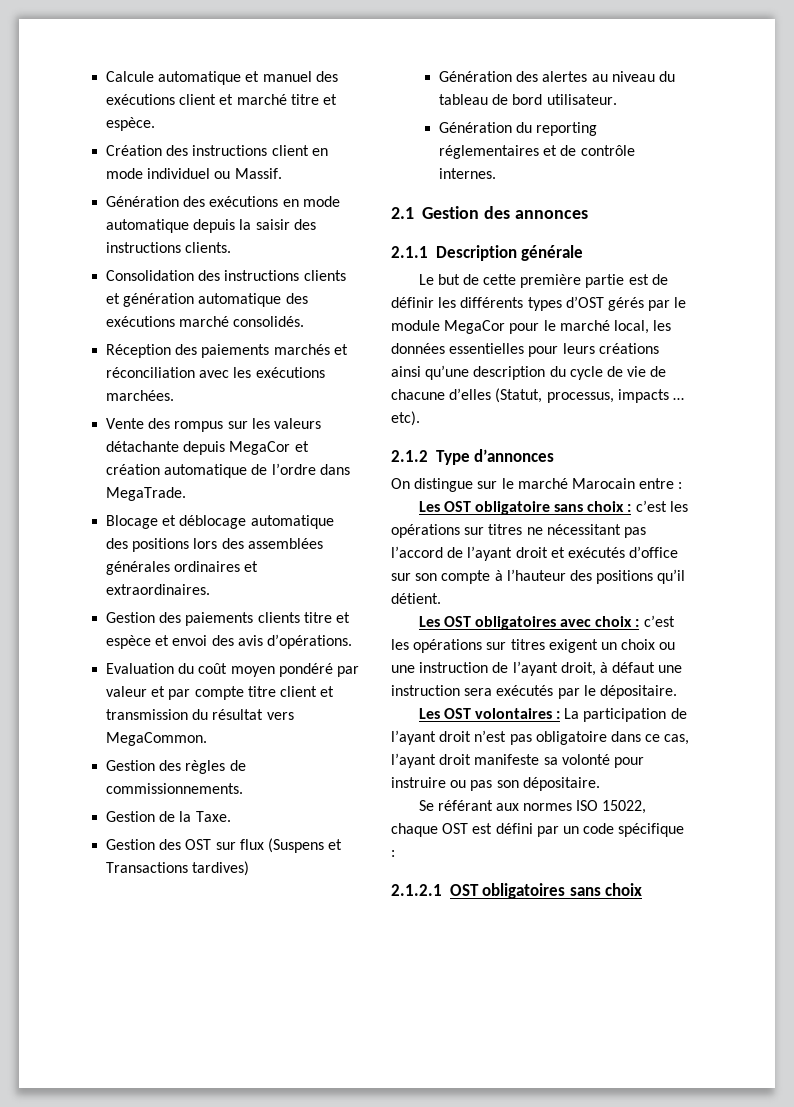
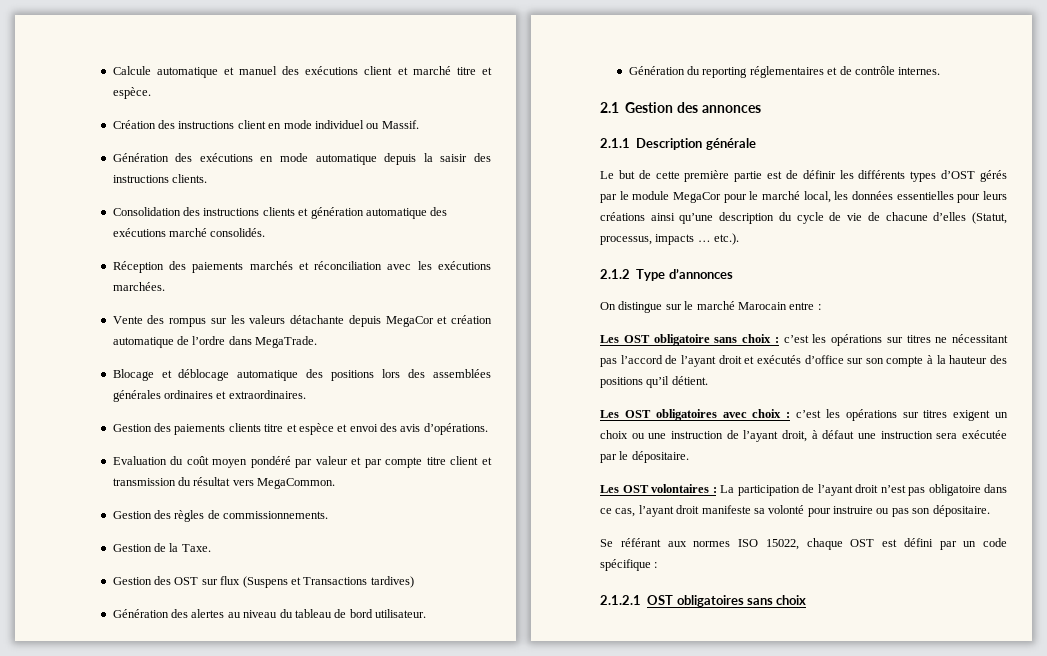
- Le but de cette première partie est de définir les différents types d’OST gérés par le module MegaCor pour le marché local, les données essentielles pour leurs créations ainsi qu’une description du cycle de vie de chacune d’elles (Statut, processus, impacts … etc).
+ Le but de cette première partie est de définir les différents types d’OST gérés par le module MegaCor pour le marché local, les données essentielles pour leurs créations ainsi qu’une description du cycle de vie de chacune d’elles (Statut, processus, impacts … etc.).
- Les OST obligatoire sans choix : c’est les opérations sur titres ne nécessitant pas l’accord de l’ayant droit et exécutés d’office sur son compte à l’hauteur des positions qu’il détient.
+ Les OST obligatoire sans choix : c’est les opérations sur titres ne nécessitant pas l’accord de l’ayant droit et exécutés d’office sur son compte à la hauteur des positions qu’il détient.
- Les OST obligatoires avec choix : c’est les opérations sur titres exigent un choix ou une instruction de l’ayant droit, à défaut une instruction sera exécutés par le dépositaire.
+ Les OST obligatoires avec choix : c’est les opérations sur titres exigent un choix ou une instruction de l’ayant droit, à défaut une instruction sera exécutée par le dépositaire.

